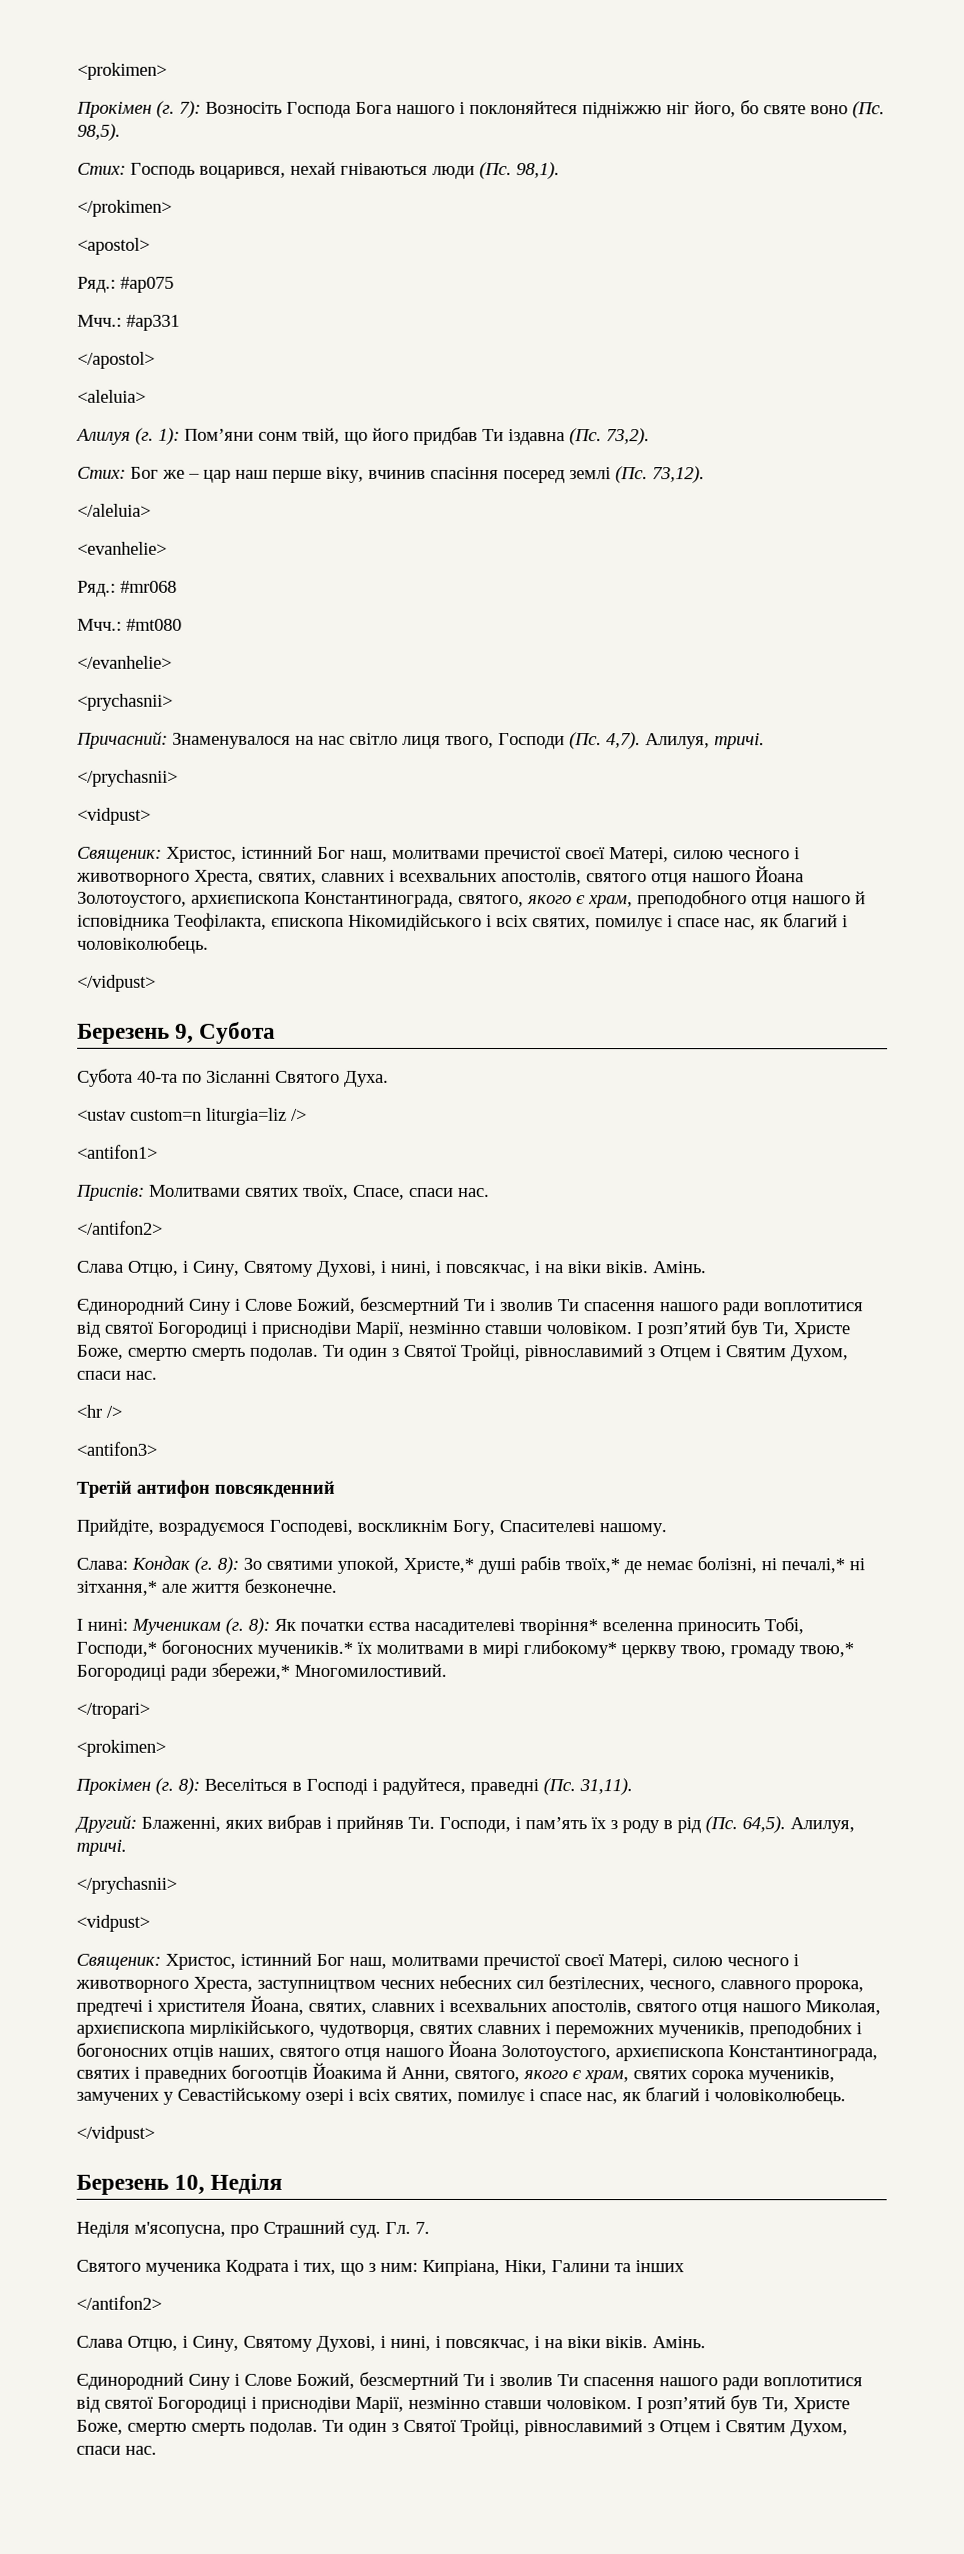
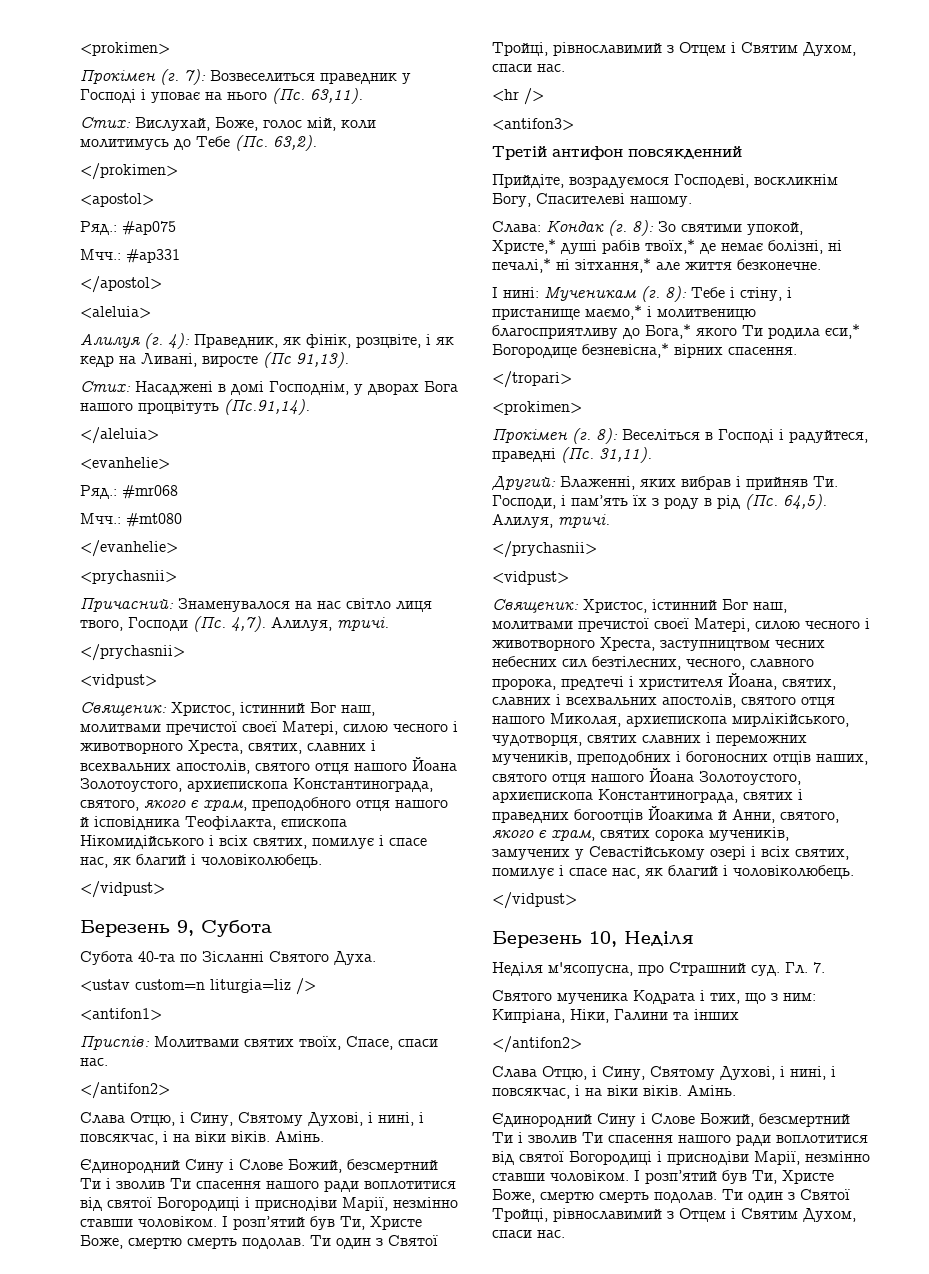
- Прокімен (г. 7): Возносіть Господа Бога нашого і поклоняйтеся підніжжю ніг його, бо святе воно (Пс. 98,5).
- Стих: Господь воцарився, нехай гніваються люди (Пс. 98,1).
+ Прокімен (г. 7): Возвеселиться праведник у Господі і уповає на нього (Пс. 63,11).
+ Стих: Вислухай, Боже, голос мій, коли молитимусь до Тебе (Пс. 63,2).
- Алилуя (г. 1): Пом’яни сонм твій, що його придбав Ти іздавна (Пс. 73,2).
- Стих: Бог же – цар наш перше віку, вчинив спасіння посеред землі (Пс. 73,12).
+ Алилуя (г. 4): Праведник, як фінік, розцвіте, і як кедр на Ливані, виросте (Пс 91,13).
+ Стих: Насаджені в домі Господнім, у дворах Бога нашого процвітуть (Пс.91,14).
- І нині: Мученикам (г. 8): Як початки єства насадителеві творіння* вселенна приносить Тобі, Господи,* богоносних мучеників.* їх молитвами в мирі глибокому* церкву твою, громаду твою,* Богородиці ради збережи,* Многомилостивий.
+ І нині: Мученикам (г. 8): Тебе і стіну, і пристанище маємо,* і молитвеницю благосприятливу до Бога,* якого Ти родила єси,* Богородице безневісна,* вірних спасення.

